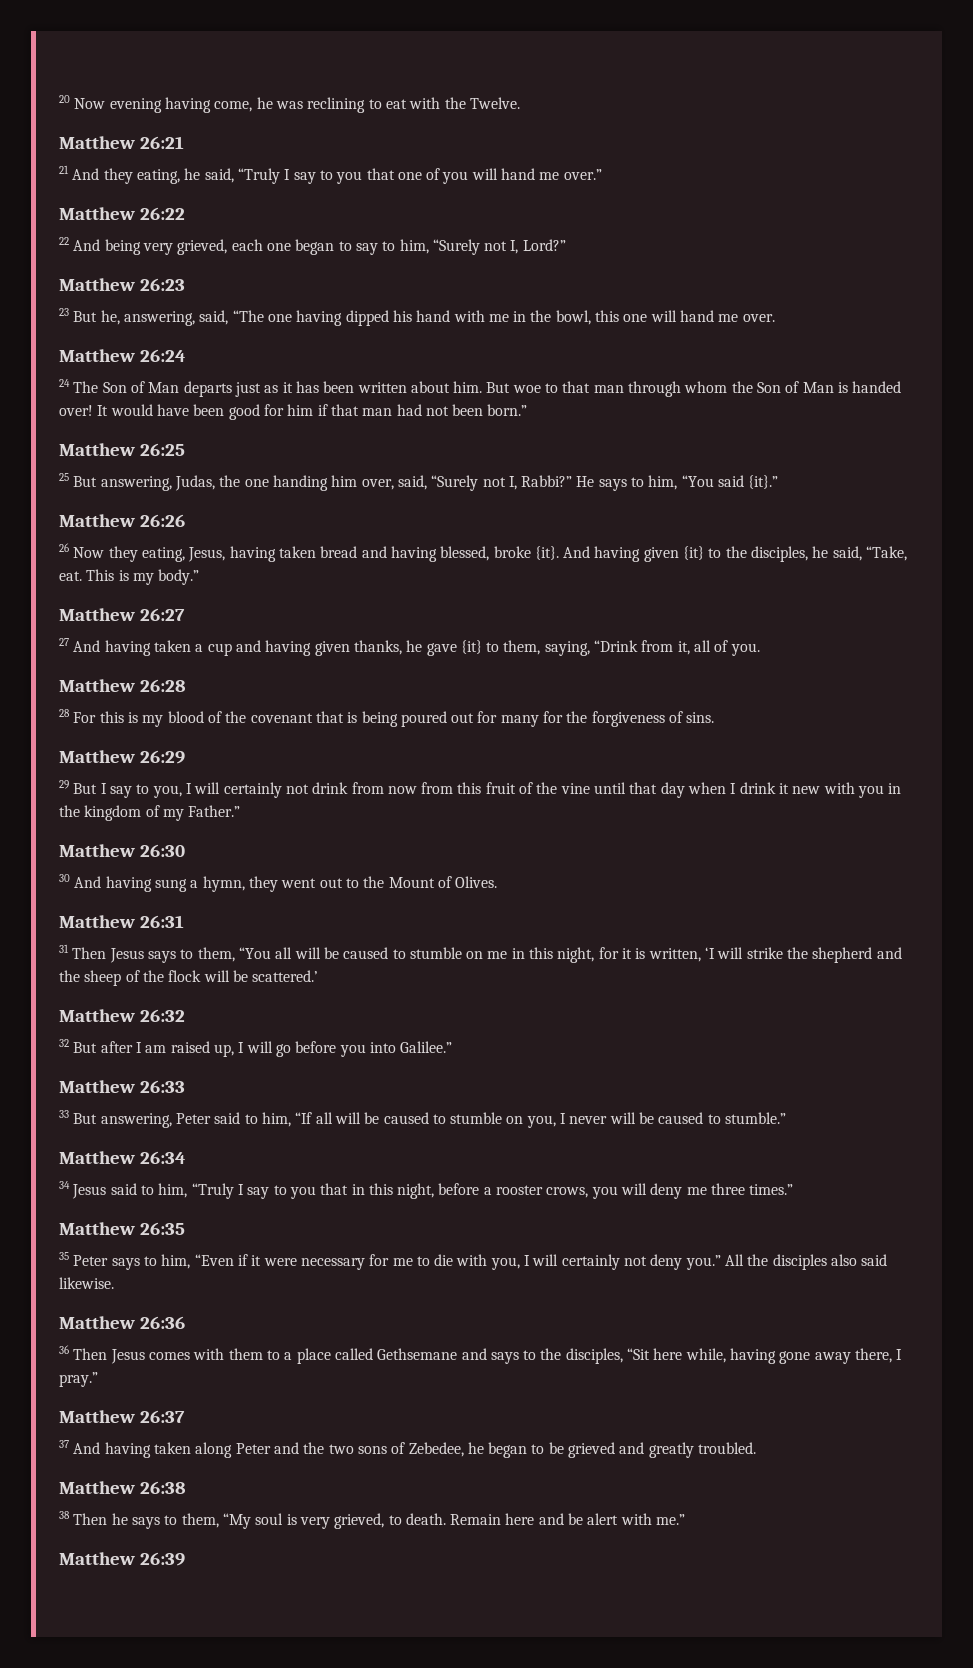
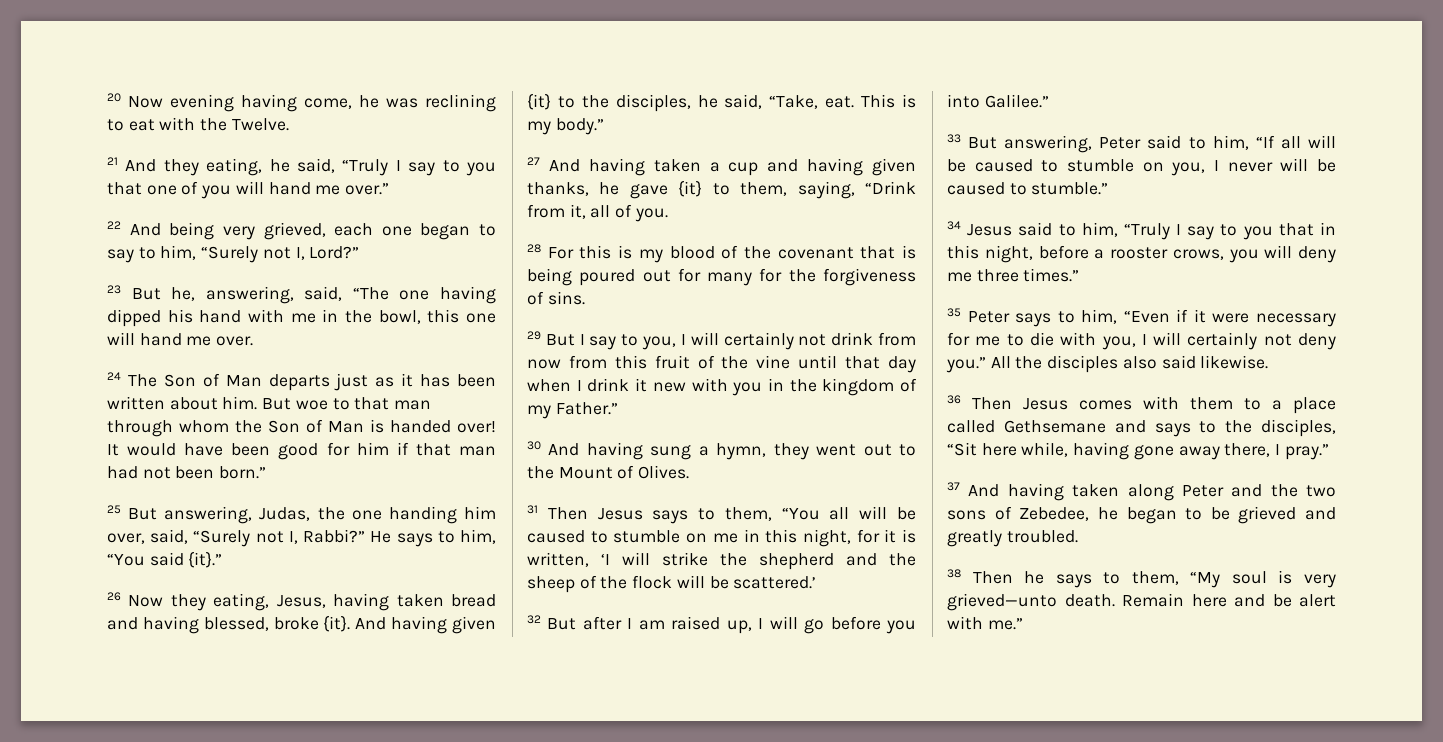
- Matthew 26:21
- Matthew 26:22
- Matthew 26:23
- Matthew 26:24
- Matthew 26:25
- Matthew 26:26
- Matthew 26:27
- Matthew 26:28
- Matthew 26:29
- Matthew 26:30
- Matthew 26:31
- Matthew 26:32
- Matthew 26:33
- Matthew 26:34
- Matthew 26:35
- Matthew 26:36
- Matthew 26:37
- Matthew 26:38
- 38 Then he says to them, “My soul is very grieved, to death.
+ 38 Then he says to them, “My soul is very grieved—unto death.
- Matthew 26:39

